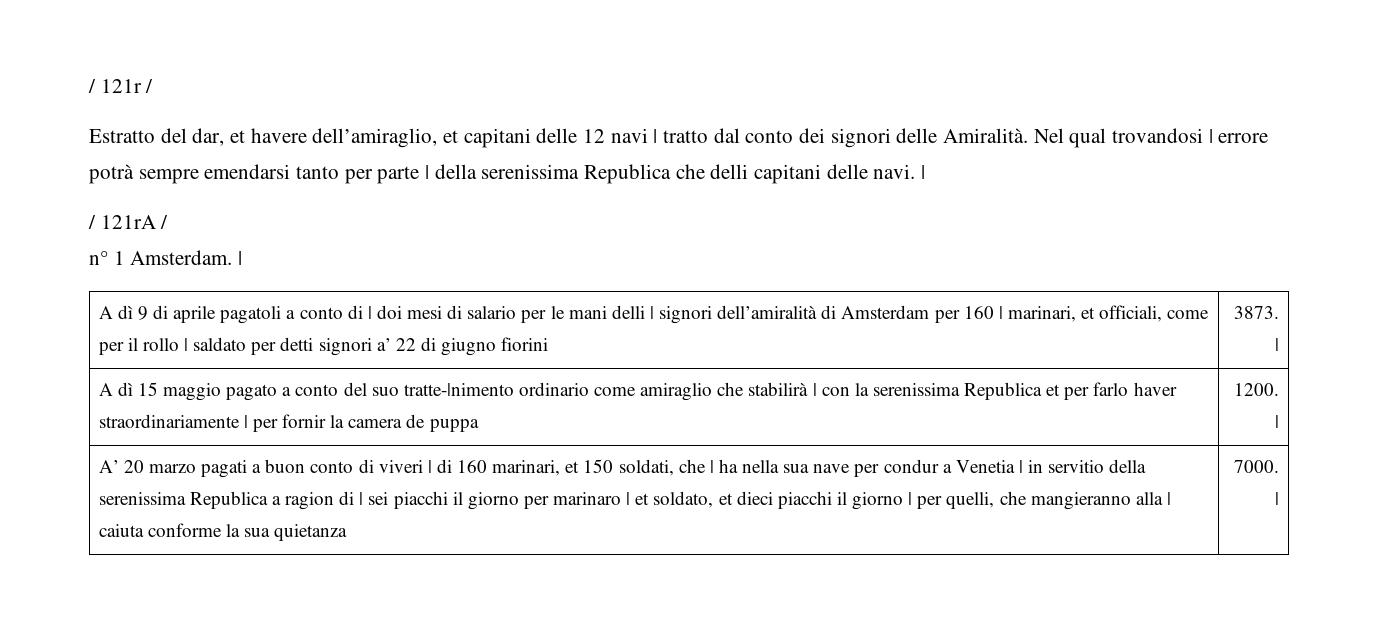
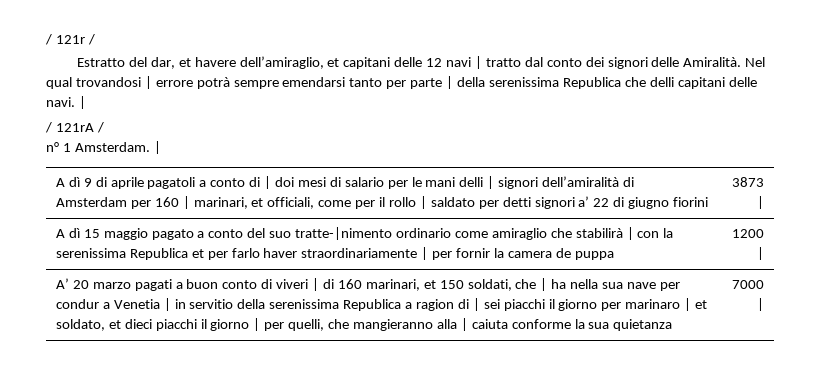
- A dì 9 di aprile pagatoli a conto di | doi mesi di salario per le mani delli | signori dell’amiralità di Amsterdam per 160 | marinari, et officiali, come per il rollo | saldato per detti signori a’ 22 di giugno fiorini | 3873. |
+ A dì 9 di aprile pagatoli a conto di | doi mesi di salario per le mani delli | signori dell’amiralità di Amsterdam per 160 | marinari, et officiali, come per il rollo | saldato per detti signori a’ 22 di giugno fiorini | 3873 |
- A dì 15 maggio pagato a conto del suo tratte-|nimento ordinario come amiraglio che stabilirà | con la serenissima Republica et per farlo haver straordinariamente | per fornir la camera de puppa | 1200. |
+ A dì 15 maggio pagato a conto del suo tratte-|nimento ordinario come amiraglio che stabilirà | con la serenissima Republica et per farlo haver straordinariamente | per fornir la camera de puppa | 1200 |
- 7000. |
+ 7000 |

